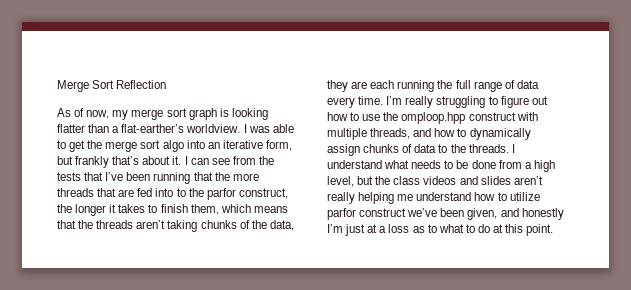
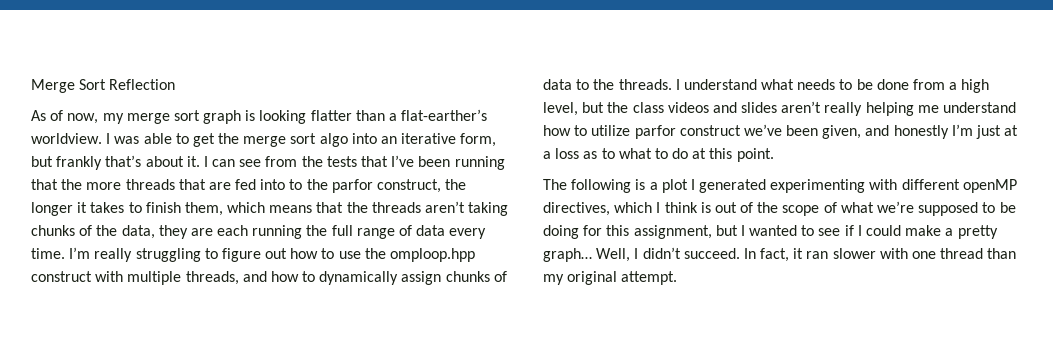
+ The following is a plot I generated experimenting with different openMP directives, which I think is out of the scope of what we’re supposed to be doing for this assignment, but I wanted to see if I could make a pretty graph… Well, I didn’t succeed. In fact, it ran slower with one thread than my original attempt.

